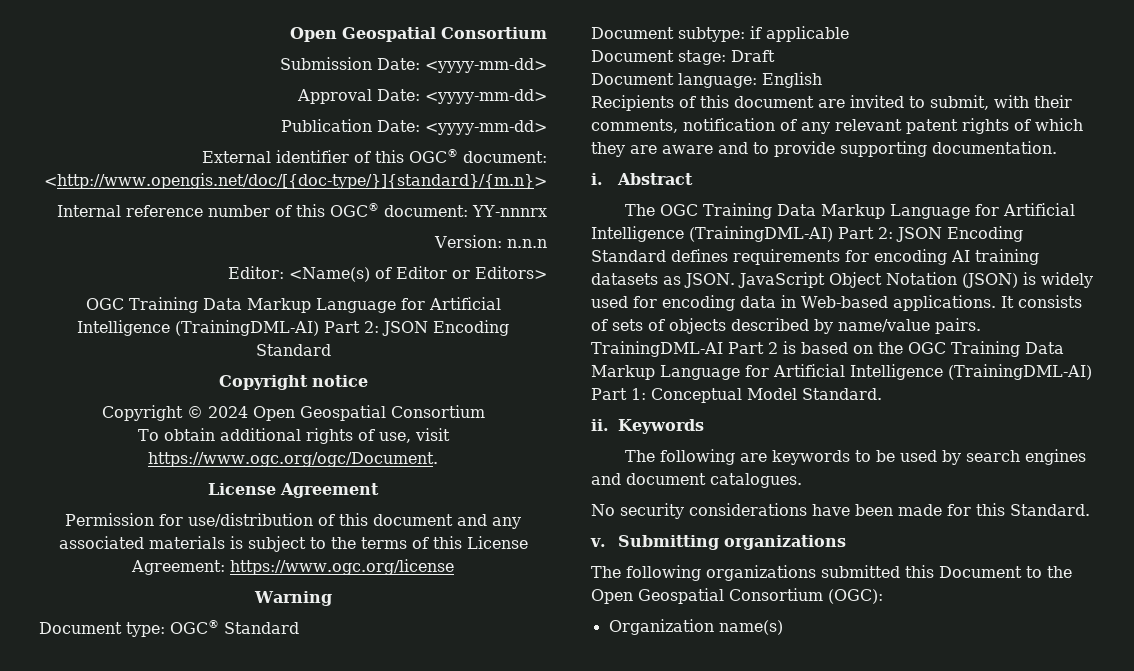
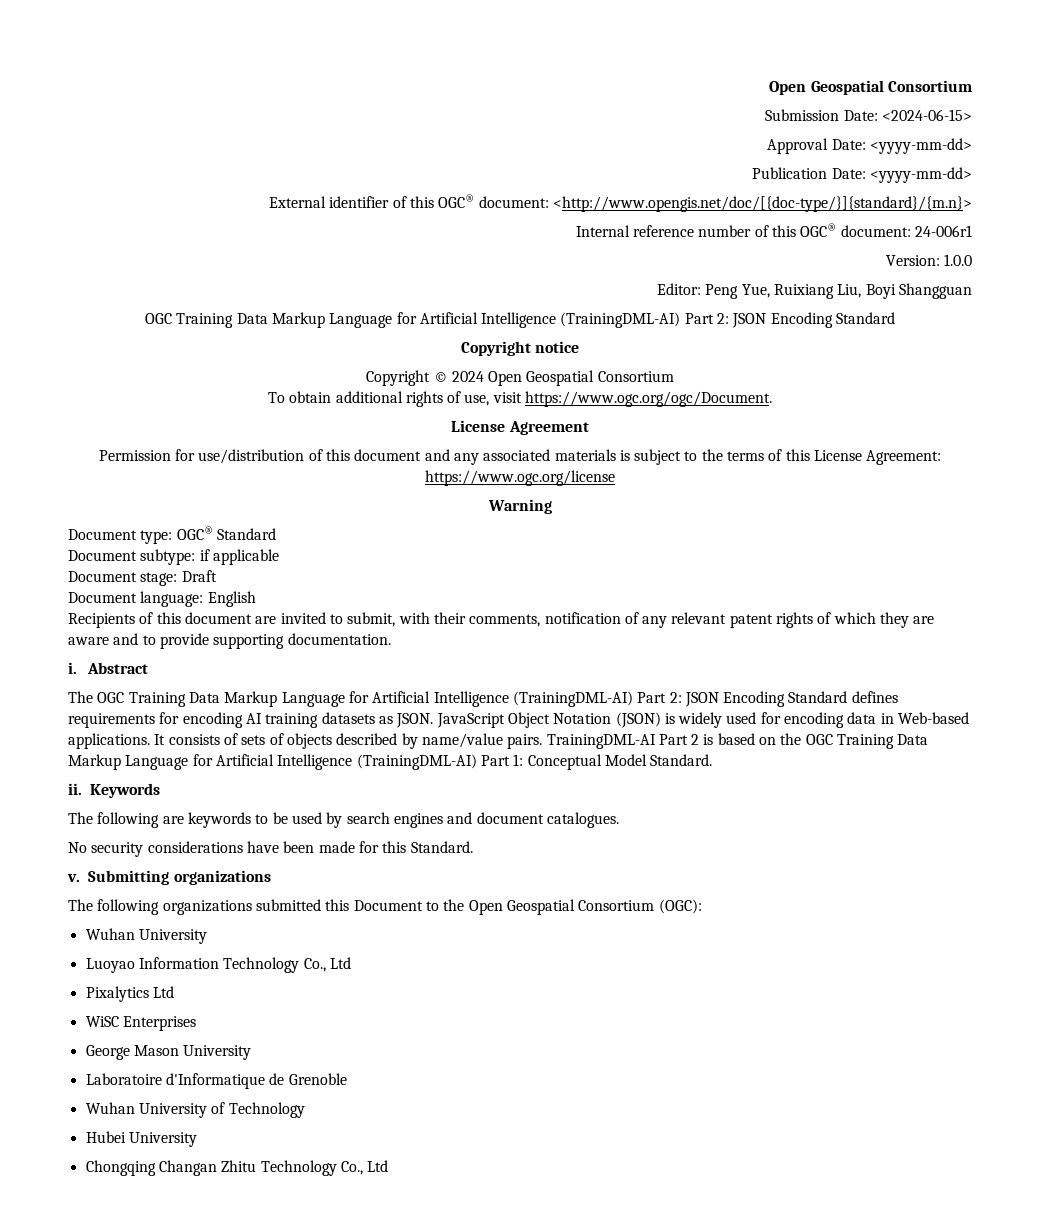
- Submission Date: <yyyy-mm-dd>
+ Submission Date: <2024-06-15>
- Internal reference number of this OGC® document: YY-nnnrx
+ Internal reference number of this OGC® document: 24-006r1
- Version: n.n.n
+ Version: 1.0.0
- Editor: <Name(s) of Editor or Editors>
+ Editor: Peng Yue, Ruixiang Liu, Boyi Shangguan
  The following organizations submitted this Document to the Open Geospatial Consortium (OGC):
- Organization name(s)
+ Wuhan University
+ Luoyao Information Technology Co., Ltd
+ Pixalytics Ltd
+ WiSC Enterprises
+ George Mason University
+ Laboratoire d'Informatique de Grenoble
+ Wuhan University of Technology
+ Hubei University
+ Chongqing Changan Zhitu Technology Co., Ltd

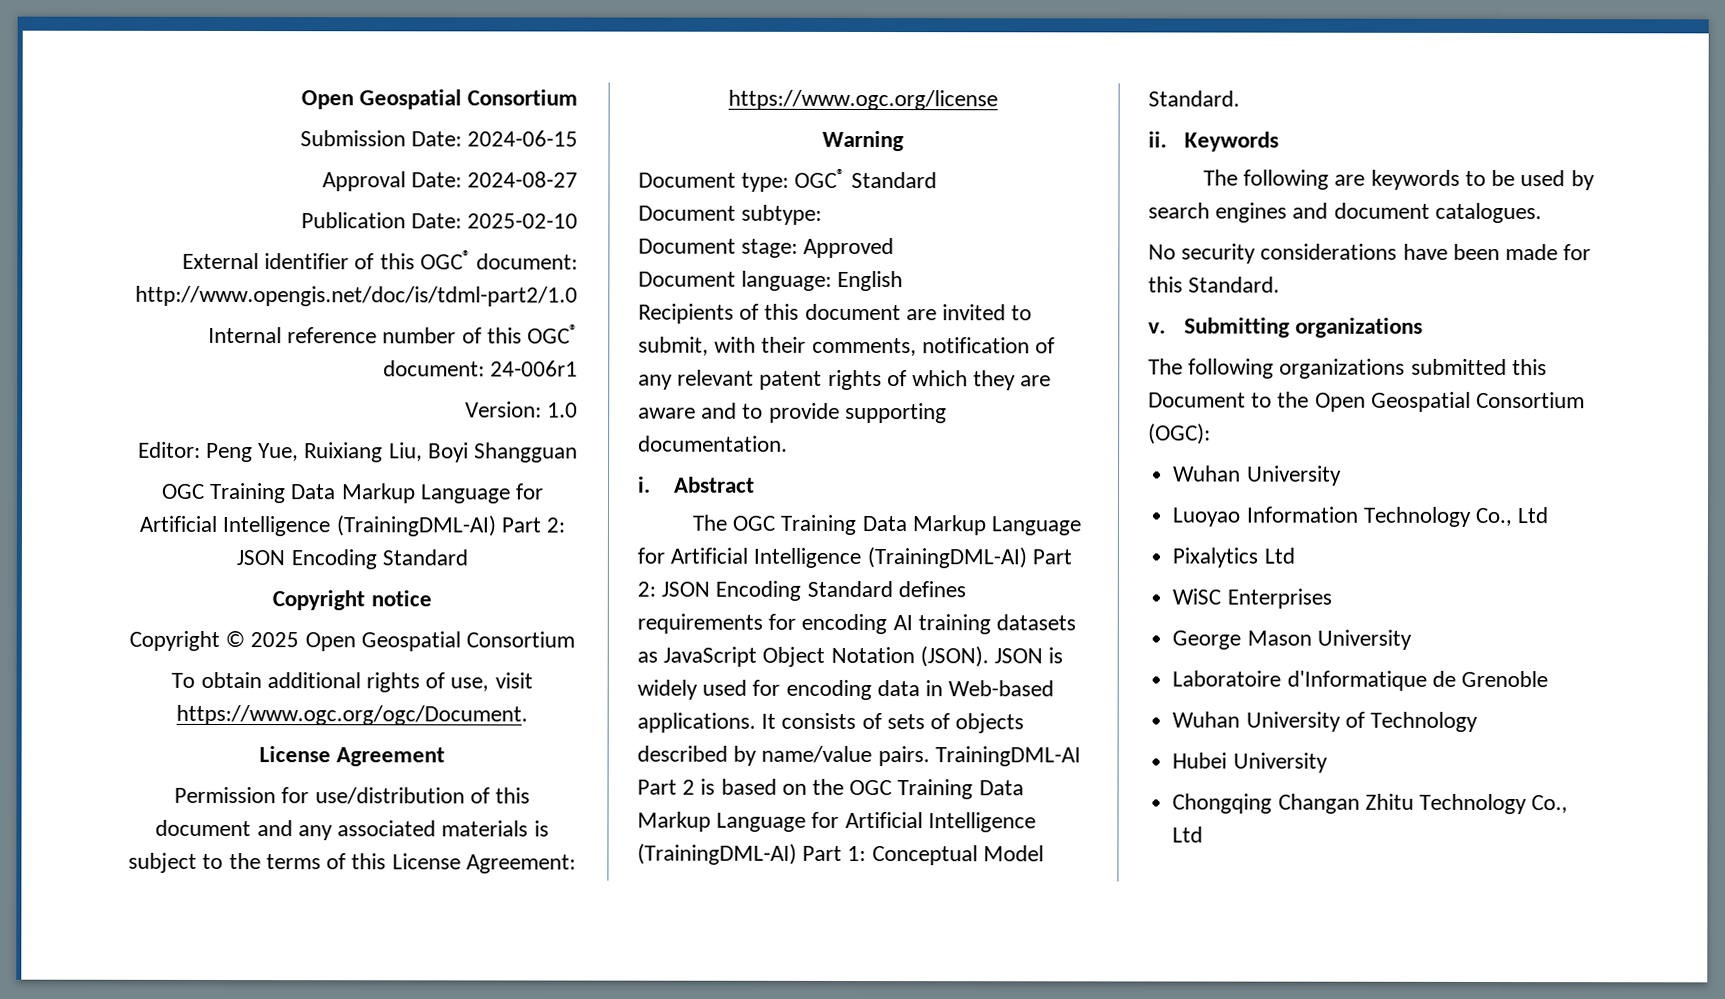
- Submission Date: <2024-06-15>
+ Submission Date: 2024-06-15
- Approval Date: <yyyy-mm-dd>
+ Approval Date: 2024-08-27
- Publication Date: <yyyy-mm-dd>
+ Publication Date: 2025-02-10
- External identifier of this OGC® document: <http://www.opengis.net/doc/[{doc-type/}]{standard}/{m.n}>
+ External identifier of this OGC® document: http://www.opengis.net/doc/is/tdml-part2/1.0
- Version: 1.0.0
+ Version: 1.0
- Copyright © 2024 Open Geospatial Consortium
+ Copyright © 2025 Open Geospatial Consortium
- Document subtype: if applicable
+ Document subtype:
- Document stage: Draft
+ Document stage: Approved
- The OGC Training Data Markup Language for Artificial Intelligence (TrainingDML-AI) Part 2: JSON Encoding Standard defines requirements for encoding AI training datasets as JSON. JavaScript Object Notation (JSON) is widely used for encoding data in Web-based applications.
+ The OGC Training Data Markup Language for Artificial Intelligence (TrainingDML-AI) Part 2: JSON Encoding Standard defines requirements for encoding AI training datasets as JavaScript Object Notation (JSON). JSON is widely used for encoding data in Web-based applications.

